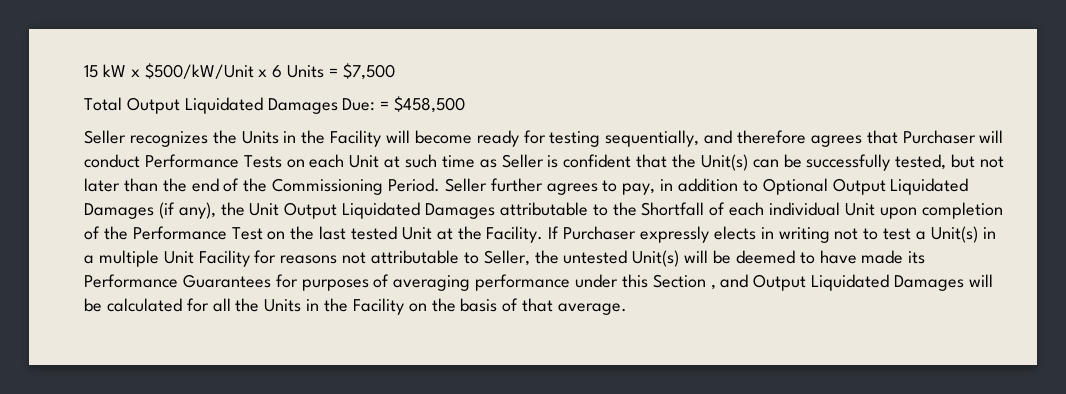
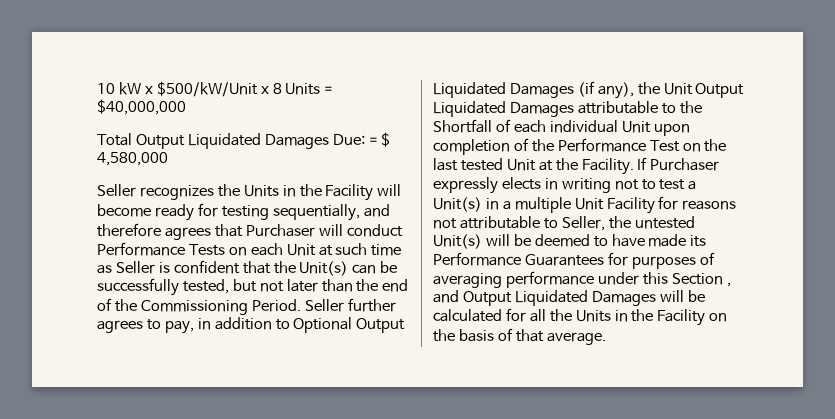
- 15 kW x $500/kW/Unit x 6 Units = $7,500
+ 10 kW x $500/kW/Unit x 8 Units = $40,000,000
- Total Output Liquidated Damages Due: = $458,500
+ Total Output Liquidated Damages Due: = $ 4,580,000

